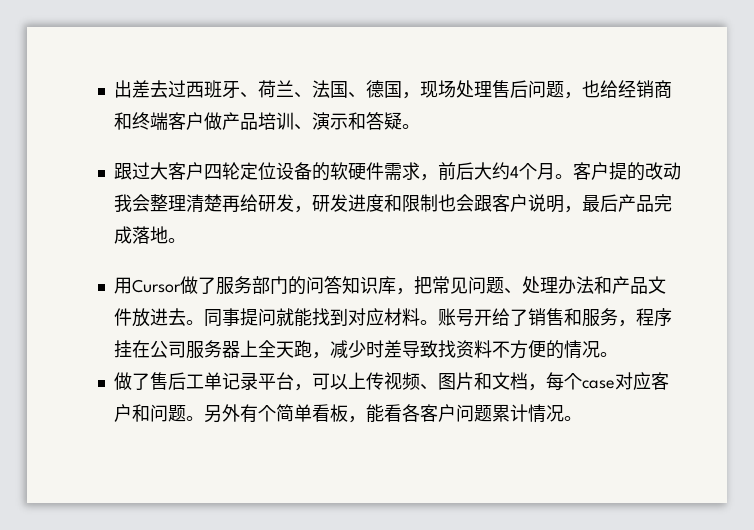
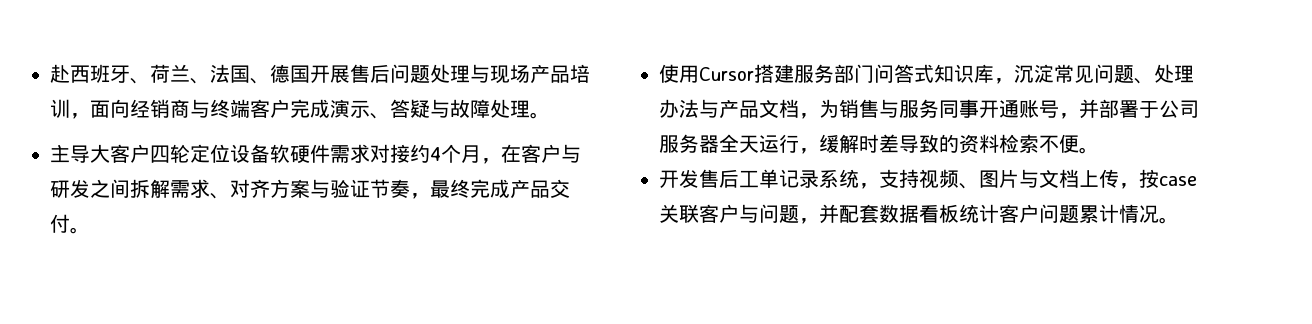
- 出差去过西班牙、荷兰、法国、德国，现场处理售后问题，也给经销商和终端客户做产品培训、演示和答疑。
- 跟过大客户四轮定位设备的软硬件需求，前后大约4个月。客户提的改动我会整理清楚再给研发，研发进度和限制也会跟客户说明，最后产品完成落地。
- 用Cursor做了服务部门的问答知识库，把常见问题、处理办法和产品文件放进去。同事提问就能找到对应材料。账号开给了销售和服务，程序挂在公司服务器上全天跑，减少时差导致找资料不方便的情况。
- 做了售后工单记录平台，可以上传视频、图片和文档，每个case对应客户和问题。另外有个简单看板，能看各客户问题累计情况。
+ 赴西班牙、荷兰、法国、德国开展售后问题处理与现场产品培训，面向经销商与终端客户完成演示、答疑与故障处理。
+ 主导大客户四轮定位设备软硬件需求对接约4个月，在客户与研发之间拆解需求、对齐方案与验证节奏，最终完成产品交付。
+ 使用Cursor搭建服务部门问答式知识库，沉淀常见问题、处理办法与产品文档，为销售与服务同事开通账号，并部署于公司服务器全天运行，缓解时差导致的资料检索不便。
+ 开发售后工单记录系统，支持视频、图片与文档上传，按case关联客户与问题，并配套数据看板统计客户问题累计情况。

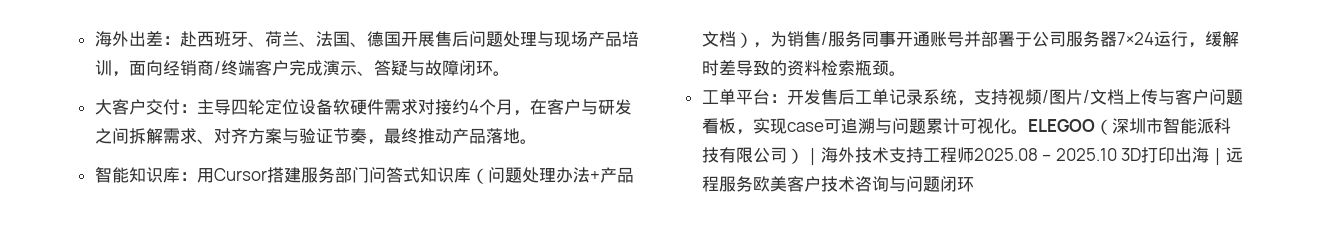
+ 海外出差：
- 赴西班牙、荷兰、法国、德国开展售后问题处理与现场产品培训，面向经销商与终端客户完成演示、答疑与故障处理。
- 主导大客户四轮定位设备软硬件需求对接约4个月，在客户与研发之间拆解需求、对齐方案与验证节奏，最终完成产品交付。
- 使用Cursor搭建服务部门问答式知识库，沉淀常见问题、处理办法与产品文档，为销售与服务同事开通账号，并部署于公司服务器全天运行，缓解时差导致的资料检索不便。
- 开发售后工单记录系统，支持视频、图片与文档上传，按case关联客户与问题，并配套数据看板统计客户问题累计情况。
+ 赴西班牙、荷兰、法国、德国开展售后问题处理与现场产品培训，面向经销商/终端客户完成演示、答疑与故障闭环。
+ 大客户交付：主导四轮定位设备软硬件需求对接约4个月，在客户与研发之间拆解需求、对齐方案与验证节奏，最终推动产品落地。
+ 智能知识库：用Cursor搭建服务部门问答式知识库（问题处理办法+产品文档），为销售/服务同事开通账号并部署于公司服务器7×24运行，缓解时差导致的资料检索瓶颈。
+ 工单平台：开发售后工单记录系统，支持视频/图片/文档上传与客户问题看板，实现case可追溯与问题累计可视化。ELEGOO（深圳市智能派科技有限公司）｜海外技术支持工程师2025.08 – 2025.10 3D打印出海｜远程服务欧美客户技术咨询与问题闭环

